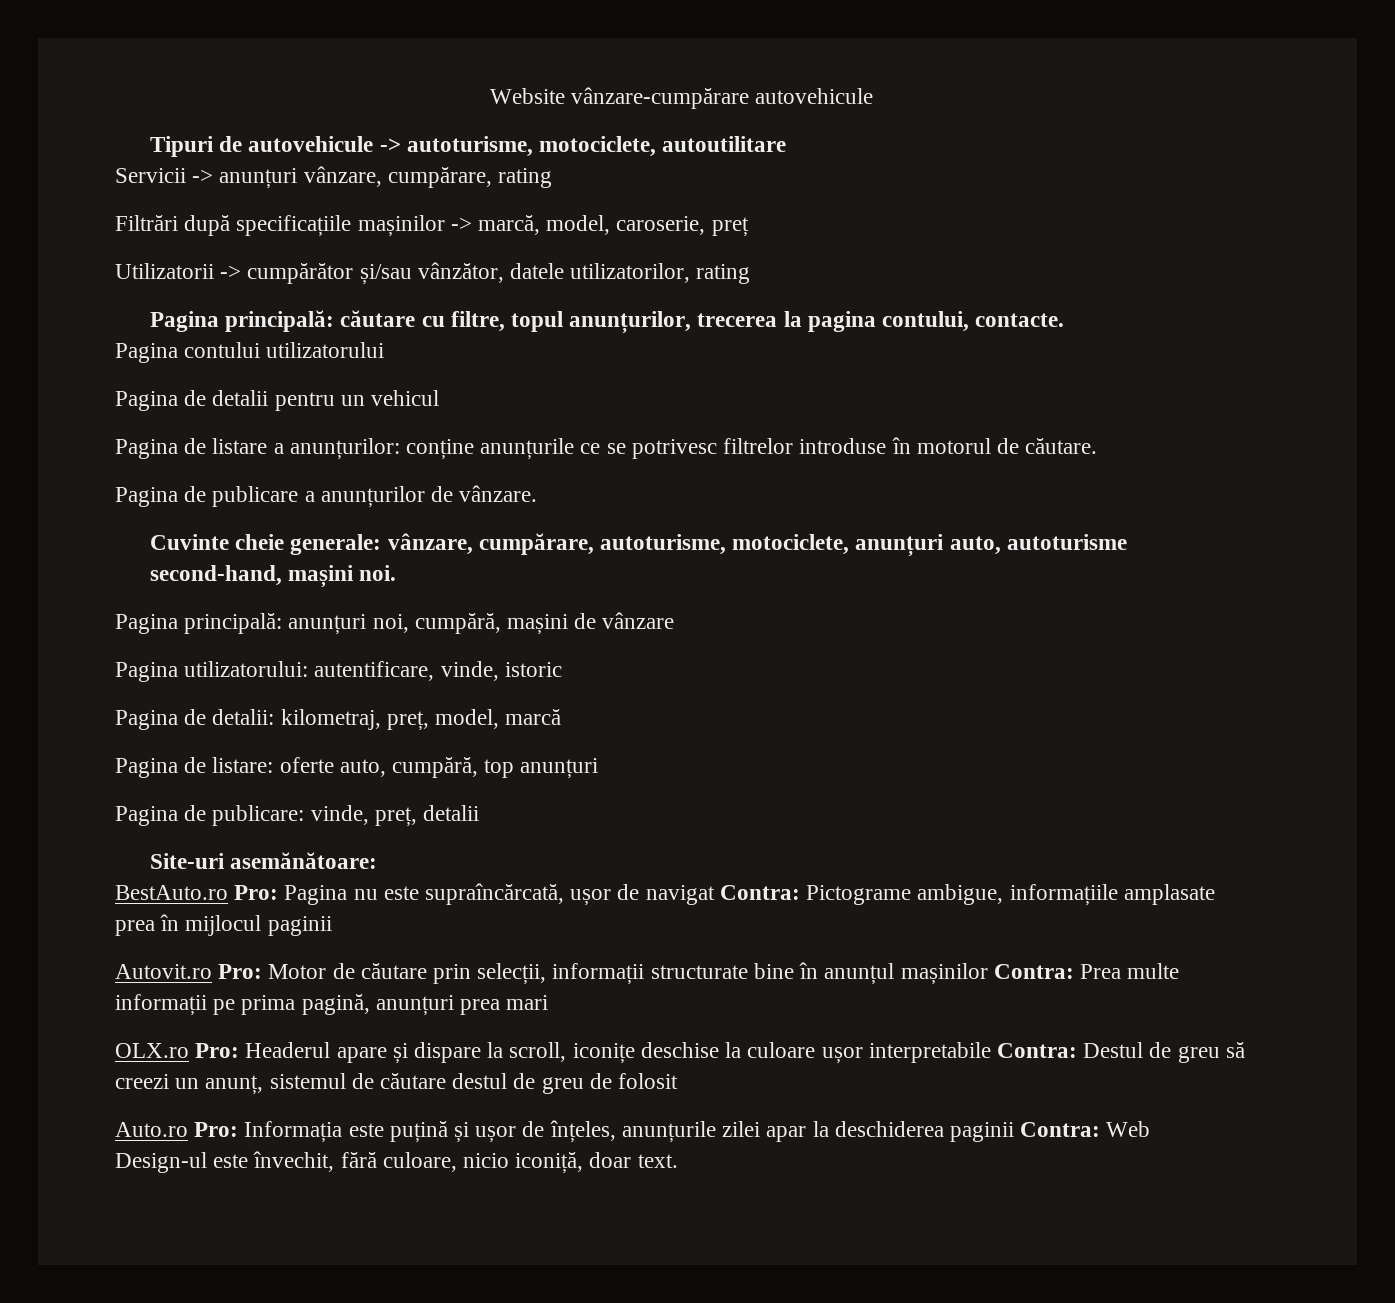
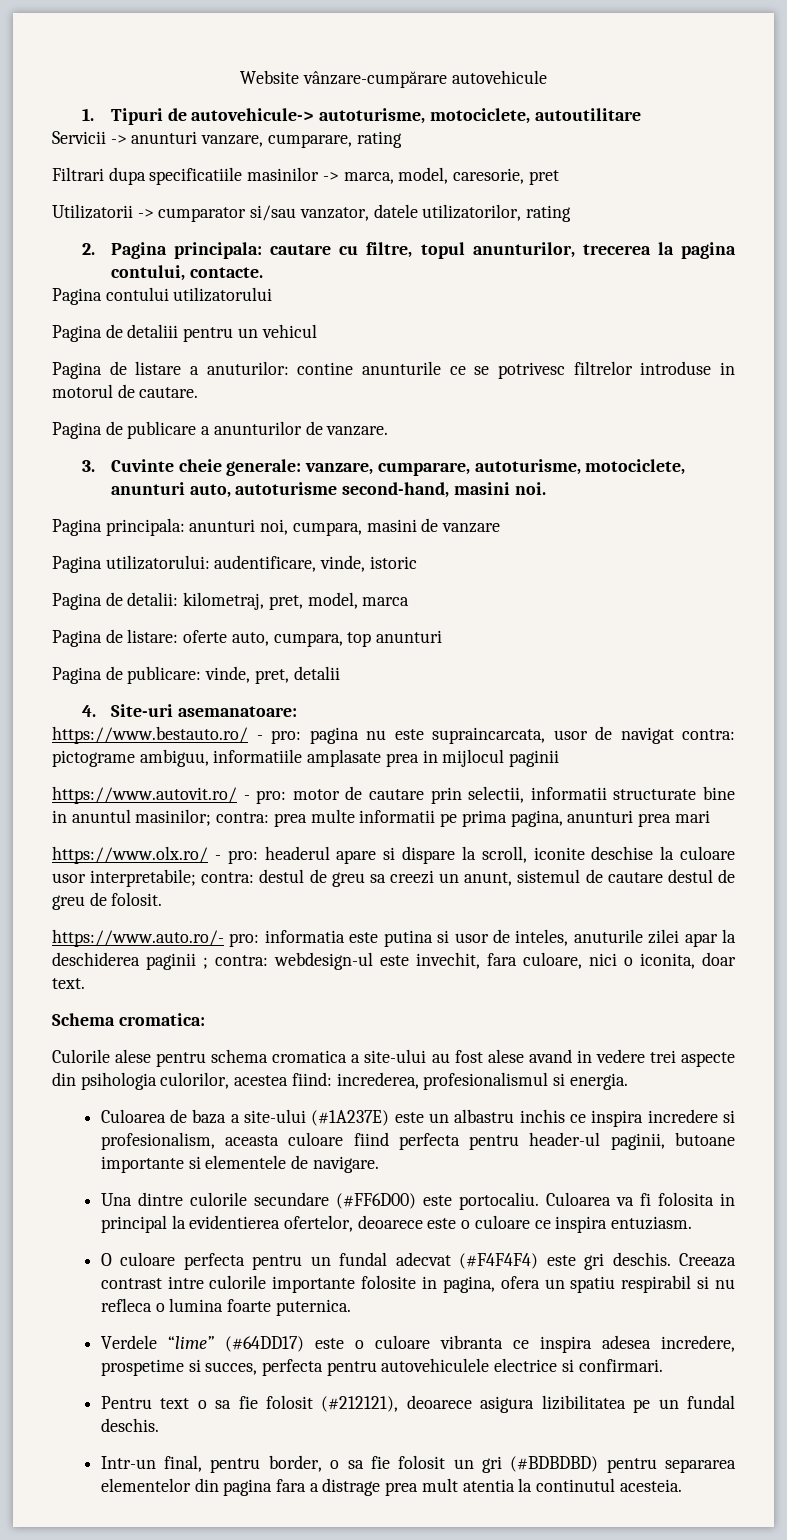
- Tipuri de autovehicule -> autoturisme, motociclete, autoutilitare
+ 1. Tipuri de autovehicule-> autoturisme, motociclete, autoutilitare
- Servicii -> anunțuri vânzare, cumpărare, rating
- Filtrări după specificațiile mașinilor -> marcă, model, caroserie, preț
+ Servicii -> anunturi vanzare, cumparare, rating
+ Filtrari dupa specificatiile masinilor -> marca, model, caresorie, pret
- Utilizatorii -> cumpărător și/sau vânzător, datele utilizatorilor, rating
+ Utilizatorii -> cumparator si/sau vanzator, datele utilizatorilor, rating
- Pagina principală: căutare cu filtre, topul anunțurilor, trecerea la pagina contului, contacte.
+ 2. Pagina principala: cautare cu filtre, topul anunturilor, trecerea la pagina contului, contacte.
- Pagina de detalii pentru un vehicul
+ Pagina de detaliii pentru un vehicul
- Pagina de listare a anunțurilor: conține anunțurile ce se potrivesc filtrelor introduse în motorul de căutare.
+ Pagina de listare a anuturilor: contine anunturile ce se potrivesc filtrelor introduse in motorul de cautare.
- Pagina de publicare a anunțurilor de vânzare.
- Cuvinte cheie generale: vânzare, cumpărare, autoturisme, motociclete, anunțuri auto, autoturisme second-hand, mașini noi.
+ Pagina de publicare a anunturilor de vanzare.
+ 3. Cuvinte cheie generale: vanzare, cumparare, autoturisme, motociclete, anunturi auto, autoturisme second-hand, masini noi.
- Pagina principală: anunțuri noi, cumpără, mașini de vânzare
+ Pagina principala: anunturi noi, cumpara, masini de vanzare
- Pagina utilizatorului: autentificare, vinde, istoric
+ Pagina utilizatorului: audentificare, vinde, istoric
- Pagina de detalii: kilometraj, preț, model, marcă
+ Pagina de detalii: kilometraj, pret, model, marca
- Pagina de listare: oferte auto, cumpără, top anunțuri
+ Pagina de listare: oferte auto, cumpara, top anunturi
- Pagina de publicare: vinde, preț, detalii
+ Pagina de publicare: vinde, pret, detalii
- Site-uri asemănătoare:
- BestAuto.ro Pro: Pagina nu este supraîncărcată, ușor de navigat Contra: Pictograme ambigue, informațiile amplasate prea în mijlocul paginii
+ 4. Site-uri asemanatoare:
+ https://www.bestauto.ro/ - pro: pagina nu este supraincarcata, usor de navigat contra: pictograme ambiguu, informatiile amplasate prea in mijlocul paginii
- Autovit.ro Pro: Motor de căutare prin selecții, informații structurate bine în anunțul mașinilor Contra: Prea multe informații pe prima pagină, anunțuri prea mari
- OLX.ro Pro: Headerul apare și dispare la scroll, iconițe deschise la culoare ușor interpretabile Contra: Destul de greu să creezi un anunț, sistemul de căutare destul de greu de folosit
- Auto.ro Pro: Informația este puțină și ușor de înțeles, anunțurile zilei apar la deschiderea paginii Contra: Web Design-ul este învechit, fără culoare, nicio iconiță, doar text.
+ https://www.autovit.ro/ - pro: motor de cautare prin selectii, informatii structurate bine in anuntul masinilor; contra: prea multe informatii pe prima pagina, anunturi prea mari
+ https://www.olx.ro/ - pro: headerul apare si dispare la scroll, iconite deschise la culoare usor interpretabile; contra: destul de greu sa creezi un anunt, sistemul de cautare destul de greu de folosit.
+ https://www.auto.ro/- pro: informatia este putina si usor de inteles, anuturile zilei apar la deschiderea paginii ; contra: webdesign-ul este invechit, fara culoare, nici o iconita, doar text.
+ Schema cromatica:
+ Culorile alese pentru schema cromatica a site-ului au fost alese avand in vedere trei aspecte din psihologia culorilor, acestea fiind: increderea, profesionalismul si energia.
+ Culoarea de baza a site-ului (#1A237E) este un albastru inchis ce inspira incredere si profesionalism, aceasta culoare fiind perfecta pentru header-ul paginii, butoane importante si elementele de navigare.
+ Una dintre culorile secundare (#FF6D00) este portocaliu. Culoarea va fi folosita in principal la evidentierea ofertelor, deoarece este o culoare ce inspira entuziasm.
+ O culoare perfecta pentru un fundal adecvat (#F4F4F4) este gri deschis. Creeaza contrast intre culorile importante folosite in pagina, ofera un spatiu respirabil si nu refleca o lumina foarte puternica.
+ Verdele “lime” (#64DD17) este o culoare vibranta ce inspira adesea incredere, prospetime si succes, perfecta pentru autovehiculele electrice si confirmari.
+ Pentru text o sa fie folosit (#212121), deoarece asigura lizibilitatea pe un fundal deschis.
+ Intr-un final, pentru border, o sa fie folosit un gri (#BDBDBD) pentru separarea elementelor din pagina fara a distrage prea mult atentia la continutul acesteia.

